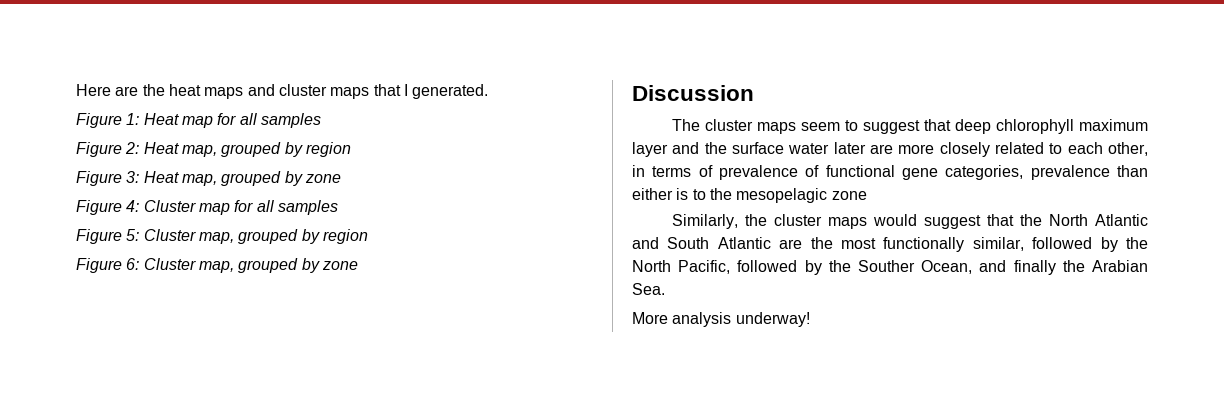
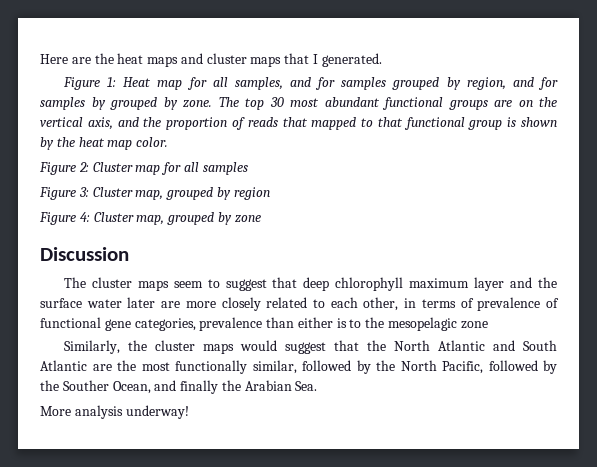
- Figure 1: Heat map for all samples
- Figure 2: Heat map, grouped by region
- Figure 3: Heat map, grouped by zone
- Figure 4: Cluster map for all samples
+ Figure 1: Heat map for all samples, and for samples grouped by region, and for samples by grouped by zone. The top 30 most abundant functional groups are on the vertical axis, and the proportion of reads that mapped to that functional group is shown by the heat map color.
+ Figure 2: Cluster map for all samples
- Figure 5: Cluster map, grouped by region
+ Figure 3: Cluster map, grouped by region
- Figure 6: Cluster map, grouped by zone
+ Figure 4: Cluster map, grouped by zone

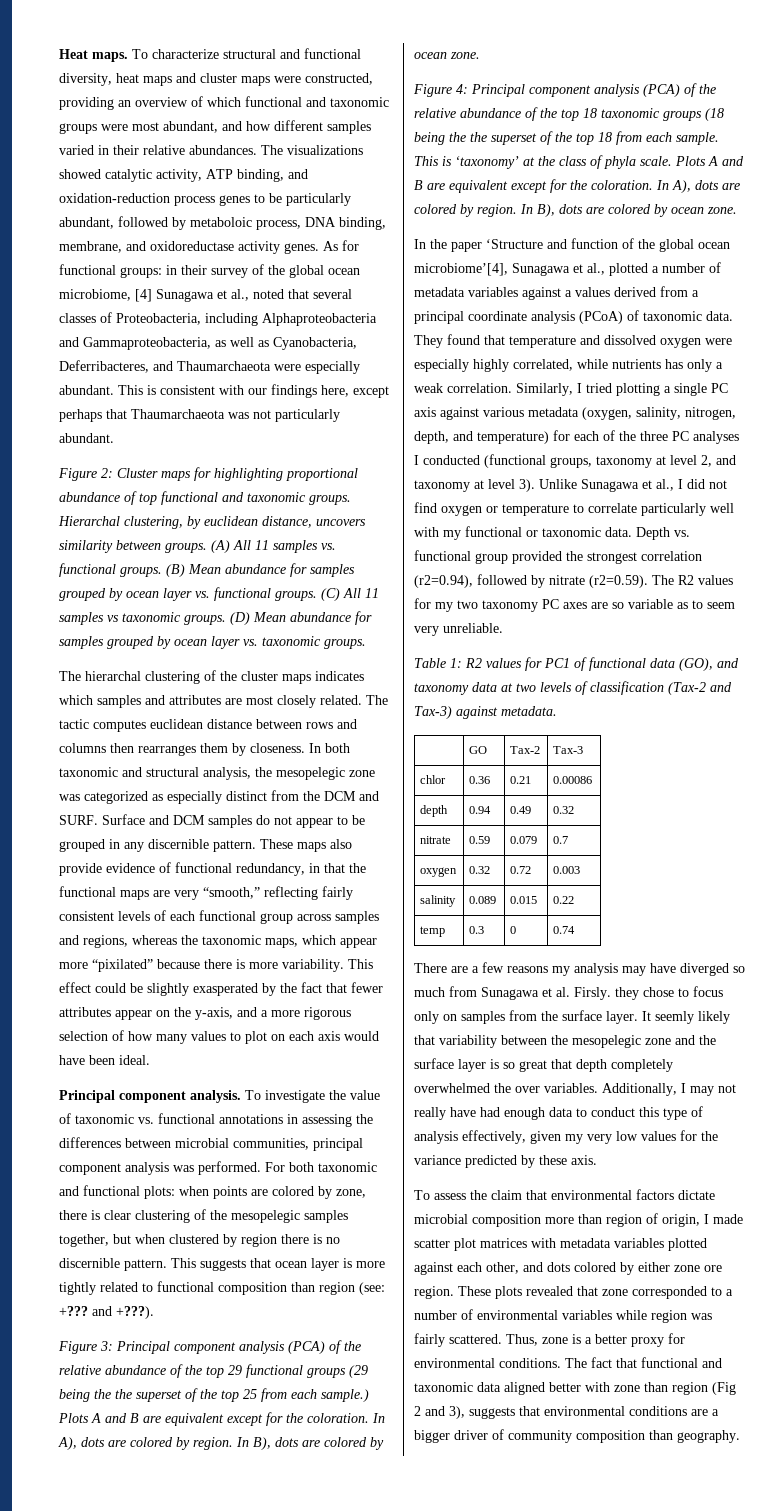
- Here are the heat maps and cluster maps that I generated.
- Figure 1: Heat map for all samples, and for samples grouped by region, and for samples by grouped by zone. The top 30 most abundant functional groups are on the vertical axis, and the proportion of reads that mapped to that functional group is shown by the heat map color.
- Figure 2: Cluster map for all samples
- Figure 3: Cluster map, grouped by region
- Figure 4: Cluster map, grouped by zone
- Discussion
- The cluster maps seem to suggest that deep chlorophyll maximum layer and the surface water later are more closely related to each other, in terms of prevalence of functional gene categories, prevalence than either is to the mesopelagic zone
- Similarly, the cluster maps would suggest that the North Atlantic and South Atlantic are the most functionally similar, followed by the North Pacific, followed by the Souther Ocean, and finally the Arabian Sea.
- More analysis underway!
+ Heat maps. To characterize structural and functional diversity, heat maps and cluster maps were constructed, providing an overview of which functional and taxonomic groups were most abundant, and how different samples varied in their relative abundances. The visualizations showed catalytic activity, ATP binding, and oxidation-reduction process genes to be particularly abundant, followed by metaboloic process, DNA binding, membrane, and oxidoreductase activity genes. As for functional groups: in their survey of the global ocean microbiome, [4] Sunagawa et al., noted that several classes of Proteobacteria, including Alphaproteobacteria and Gammaproteobacteria, as well as Cyanobacteria, Deferribacteres, and Thaumarchaeota were especially abundant. This is consistent with our findings here, except perhaps that Thaumarchaeota was not particularly abundant.
+ Figure 2: Cluster maps for highlighting proportional abundance of top functional and taxonomic groups. Hierarchal clustering, by euclidean distance, uncovers similarity between groups. (A) All 11 samples vs. functional groups. (B) Mean abundance for samples grouped by ocean layer vs. functional groups. (C) All 11 samples vs taxonomic groups. (D) Mean abundance for samples grouped by ocean layer vs. taxonomic groups.
+ The hierarchal clustering of the cluster maps indicates which samples and attributes are most closely related. The tactic computes euclidean distance between rows and columns then rearranges them by closeness. In both taxonomic and structural analysis, the mesopelegic zone was categorized as especially distinct from the DCM and SURF. Surface and DCM samples do not appear to be grouped in any discernible pattern. These maps also provide evidence of functional redundancy, in that the functional maps are very “smooth,” reflecting fairly consistent levels of each functional group across samples and regions, whereas the taxonomic maps, which appear more “pixilated” because there is more variability. This effect could be slightly exasperated by the fact that fewer attributes appear on the y-axis, and a more rigorous selection of how many values to plot on each axis would have been ideal.
+ Principal component analysis. To investigate the value of taxonomic vs. functional annotations in assessing the differences between microbial communities, principal component analysis was performed. For both taxonomic and functional plots: when points are colored by zone, there is clear clustering of the mesopelegic samples together, but when clustered by region there is no discernible pattern. This suggests that ocean layer is more tightly related to functional composition than region (see: +??? and +???).
+ Figure 3: Principal component analysis (PCA) of the relative abundance of the top 29 functional groups (29 being the the superset of the top 25 from each sample.) Plots A and B are equivalent except for the coloration. In A), dots are colored by region. In B), dots are colored by ocean zone.
+ Figure 4: Principal component analysis (PCA) of the relative abundance of the top 18 taxonomic groups (18 being the the superset of the top 18 from each sample. This is ‘taxonomy’ at the class of phyla scale. Plots A and B are equivalent except for the coloration. In A), dots are colored by region. In B), dots are colored by ocean zone.
+ In the paper ‘Structure and function of the global ocean microbiome’[4], Sunagawa et al., plotted a number of metadata variables against a values derived from a principal coordinate analysis (PCoA) of taxonomic data. They found that temperature and dissolved oxygen were especially highly correlated, while nutrients has only a weak correlation. Similarly, I tried plotting a single PC axis against various metadata (oxygen, salinity, nitrogen, depth, and temperature) for each of the three PC analyses I conducted (functional groups, taxonomy at level 2, and taxonomy at level 3). Unlike Sunagawa et al., I did not find oxygen or temperature to correlate particularly well with my functional or taxonomic data. Depth vs. functional group provided the strongest correlation (r2=0.94), followed by nitrate (r2=0.59). The R2 values for my two taxonomy PC axes are so variable as to seem very unreliable.
+ Table 1: R2 values for PC1 of functional data (GO), and taxonomy data at two levels of classification (Tax-2 and Tax-3) against metadata.
+ | GO | Tax-2 | Tax-3
+ chlor | 0.36 | 0.21 | 0.00086
+ depth | 0.94 | 0.49 | 0.32
+ nitrate | 0.59 | 0.079 | 0.7
+ oxygen | 0.32 | 0.72 | 0.003
+ salinity | 0.089 | 0.015 | 0.22
+ temp | 0.3 | 0 | 0.74
+ There are a few reasons my analysis may have diverged so much from Sunagawa et al. Firsly. they chose to focus only on samples from the surface layer. It seemly likely that variability between the mesopelegic zone and the surface layer is so great that depth completely overwhelmed the over variables. Additionally, I may not really have had enough data to conduct this type of analysis effectively, given my very low values for the variance predicted by these axis.
+ To assess the claim that environmental factors dictate microbial composition more than region of origin, I made scatter plot matrices with metadata variables plotted against each other, and dots colored by either zone ore region. These plots revealed that zone corresponded to a number of environmental variables while region was fairly scattered. Thus, zone is a better proxy for environmental conditions. The fact that functional and taxonomic data aligned better with zone than region (Fig 2 and 3), suggests that environmental conditions are a bigger driver of community composition than geography.

